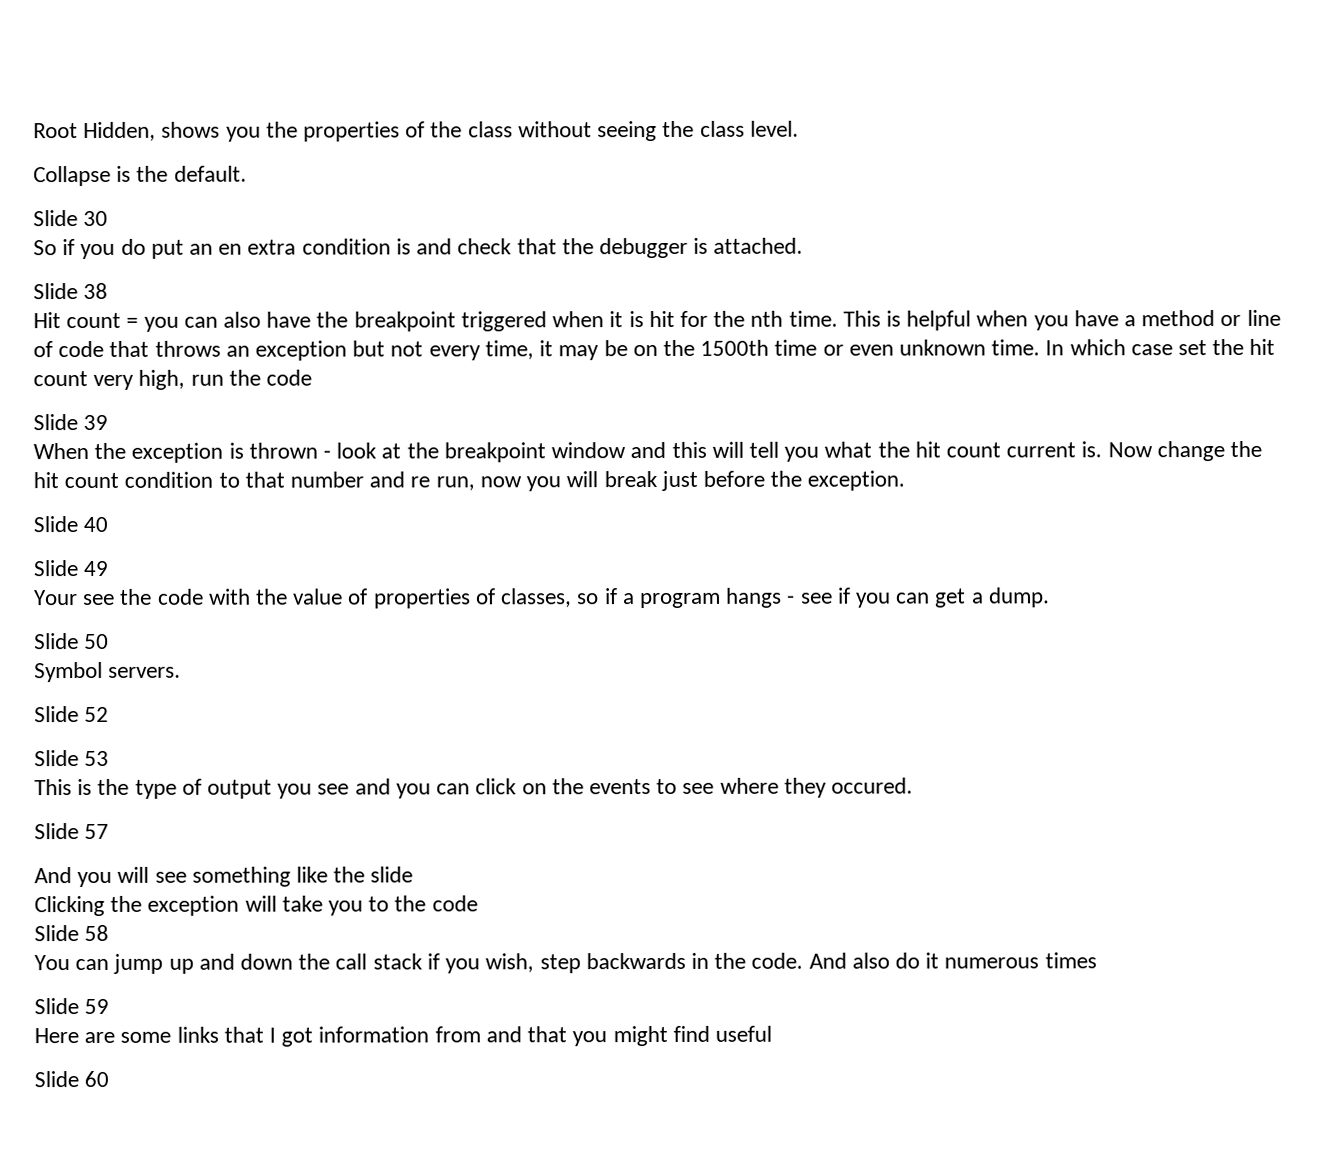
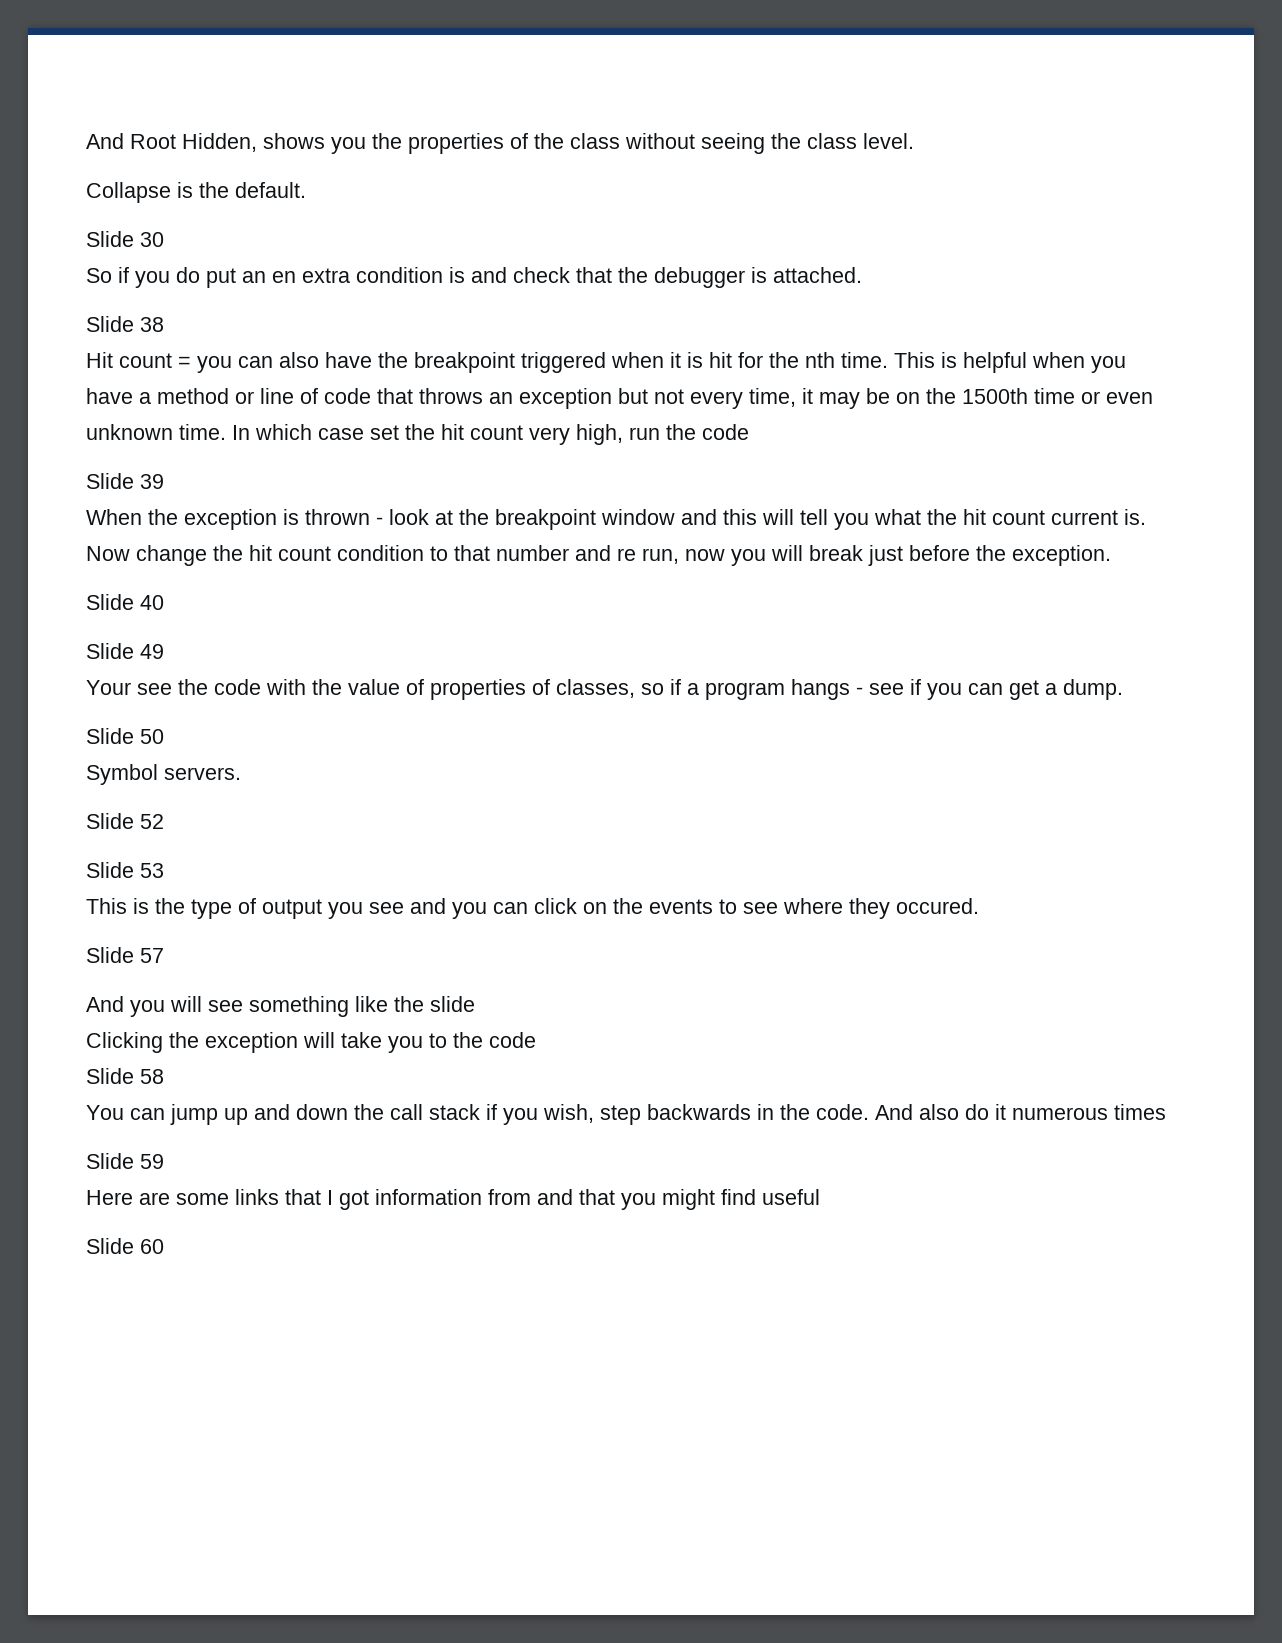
- Root Hidden, shows you the properties of the class without seeing the class level.
+ And Root Hidden, shows you the properties of the class without seeing the class level.

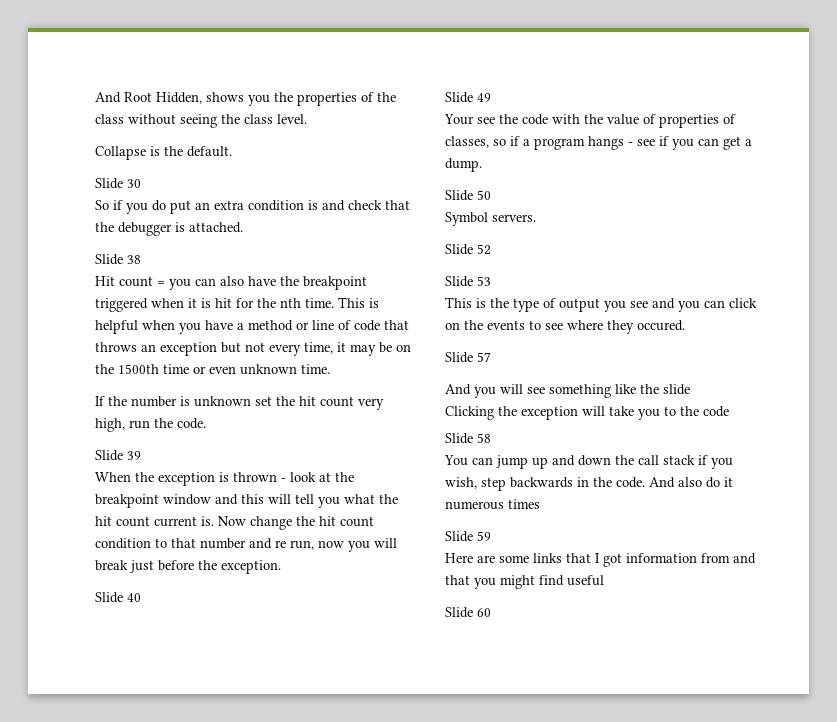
- So if you do put an en extra condition is and check that the debugger is attached.
+ So if you do put an extra condition is and check that the debugger is attached.
- This is helpful when you have a method or line of code that throws an exception but not every time, it may be on the 1500th time or even unknown time. In which case set the hit count very high, run the code
+ This is helpful when you have a method or line of code that throws an exception but not every time, it may be on the 1500th time or even unknown time.
+ If the number is unknown set the hit count very high, run the code.

